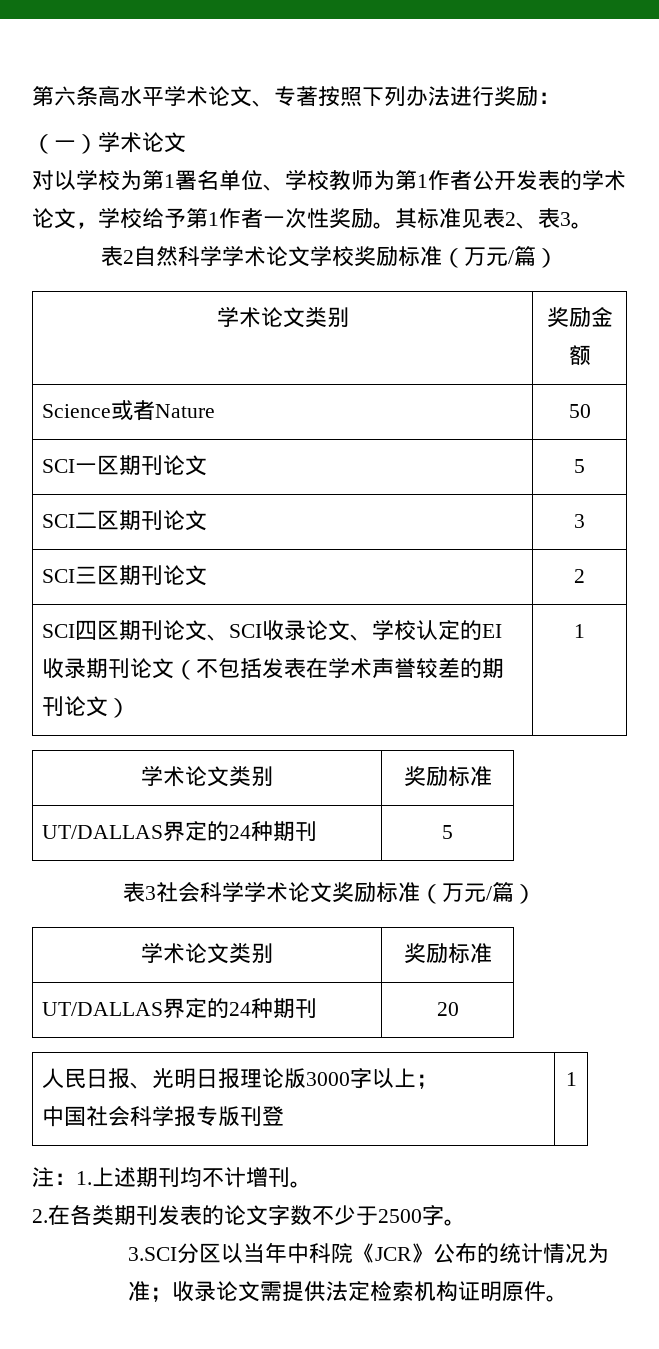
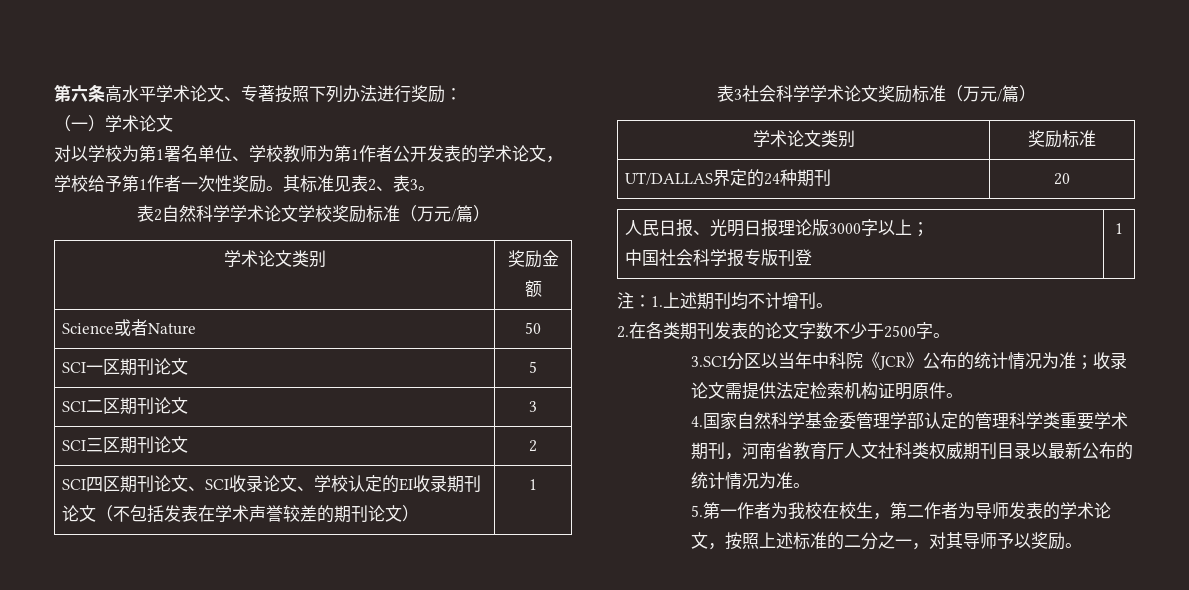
  SCI四区期刊论文、SCI收录论文、学校认定的EI收录期刊论文（不包括发表在学术声誉较差的期刊论文） | 1
- 学术论文类别 | 奖励标准
- UT/DALLAS界定的24种期刊 | 5
+ 4.国家自然科学基金委管理学部认定的管理科学类重要学术期刊，河南省教育厅人文社科类权威期刊目录以最新公布的统计情况为准。
+ 5.第一作者为我校在校生，第二作者为导师发表的学术论文，按照上述标准的二分之一，对其导师予以奖励。

